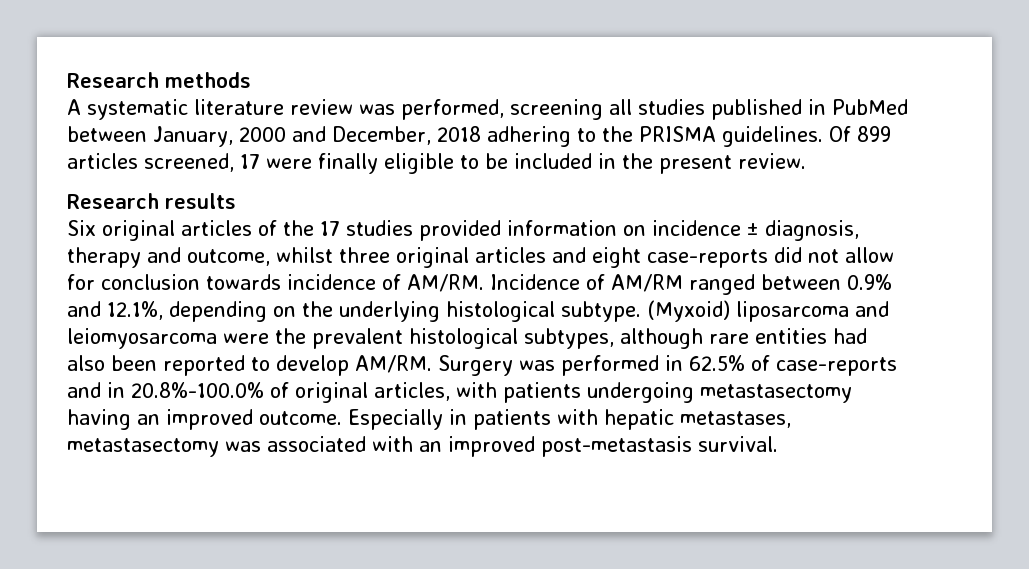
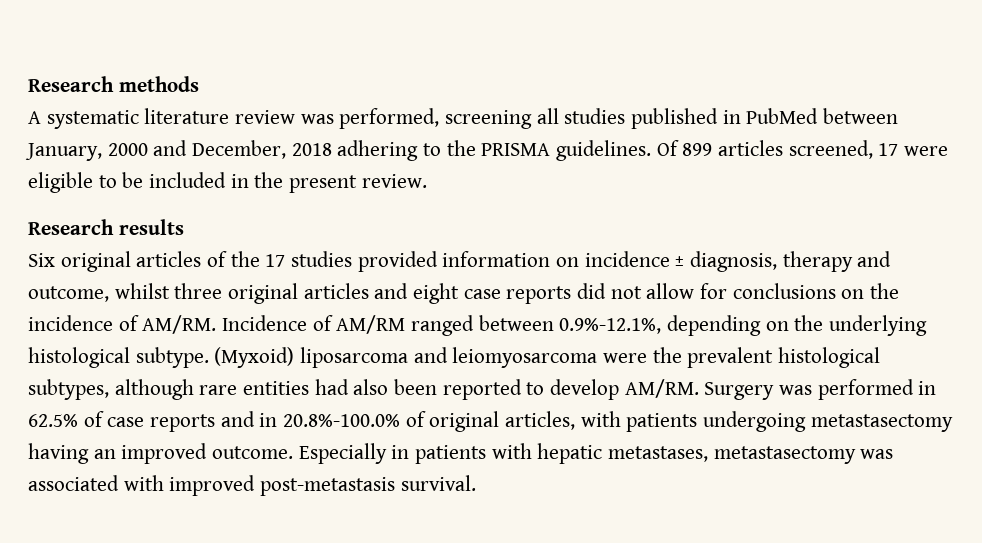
- Of 899 articles screened, 17 were finally eligible to be included in the present review.
+ Of 899 articles screened, 17 were eligible to be included in the present review.
- Six original articles of the 17 studies provided information on incidence ± diagnosis, therapy and outcome, whilst three original articles and eight case-reports did not allow for conclusion towards incidence of AM/RM.
+ Six original articles of the 17 studies provided information on incidence ± diagnosis, therapy and outcome, whilst three original articles and eight case reports did not allow for conclusions on the incidence of AM/RM.
- Incidence of AM/RM ranged between 0.9% and 12.1%, depending on the underlying histological subtype.
+ Incidence of AM/RM ranged between 0.9%-12.1%, depending on the underlying histological subtype.
- Surgery was performed in 62.5% of case-reports and in 20.8%-100.0% of original articles, with patients undergoing metastasectomy having an improved outcome.
+ Surgery was performed in 62.5% of case reports and in 20.8%-100.0% of original articles, with patients undergoing metastasectomy having an improved outcome.
- Especially in patients with hepatic metastases, metastasectomy was associated with an improved post-metastasis survival.
+ Especially in patients with hepatic metastases, metastasectomy was associated with improved post-metastasis survival.

